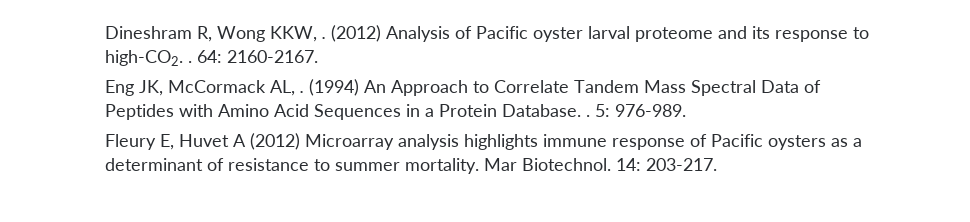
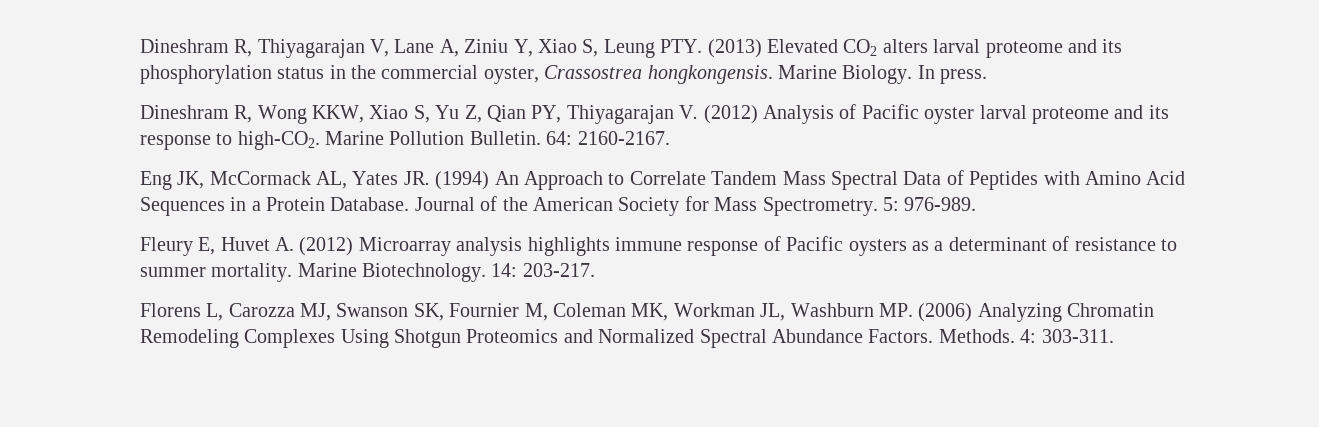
- Dineshram R, Wong KKW, . (2012) Analysis of Pacific oyster larval proteome and its response to high-CO2. .
+ Dineshram R, Thiyagarajan V, Lane A, Ziniu Y, Xiao S, Leung PTY. (2013) Elevated CO2 alters larval proteome and its phosphorylation status in the commercial oyster, Crassostrea hongkongensis. Marine Biology. In press.
+ Dineshram R, Wong KKW, Xiao S, Yu Z, Qian PY, Thiyagarajan V. (2012) Analysis of Pacific oyster larval proteome and its response to high-CO2. Marine Pollution Bulletin.
- Eng JK, McCormack AL, . (1994) An Approach to Correlate Tandem Mass Spectral Data of Peptides with Amino Acid Sequences in a Protein Database. .
+ Eng JK, McCormack AL, Yates JR. (1994) An Approach to Correlate Tandem Mass Spectral Data of Peptides with Amino Acid Sequences in a Protein Database. Journal of the American Society for Mass Spectrometry.
- Fleury E, Huvet A (2012) Microarray analysis highlights immune response of Pacific oysters as a determinant of resistance to summer mortality.
+ Fleury E, Huvet A. (2012) Microarray analysis highlights immune response of Pacific oysters as a determinant of resistance to summer mortality.
- Mar Biotechnol.
+ Marine Biotechnology.
+ Florens L, Carozza MJ, Swanson SK, Fournier M, Coleman MK, Workman JL, Washburn MP. (2006) Analyzing Chromatin Remodeling Complexes Using Shotgun Proteomics and Normalized Spectral Abundance Factors. Methods. 4: 303-311.

